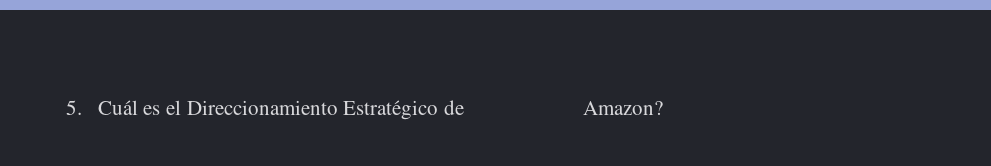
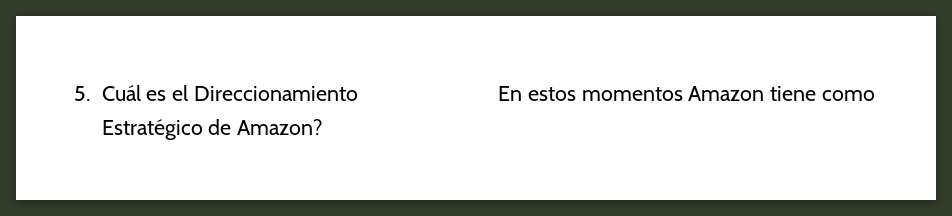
+ En estos momentos Amazon tiene como

